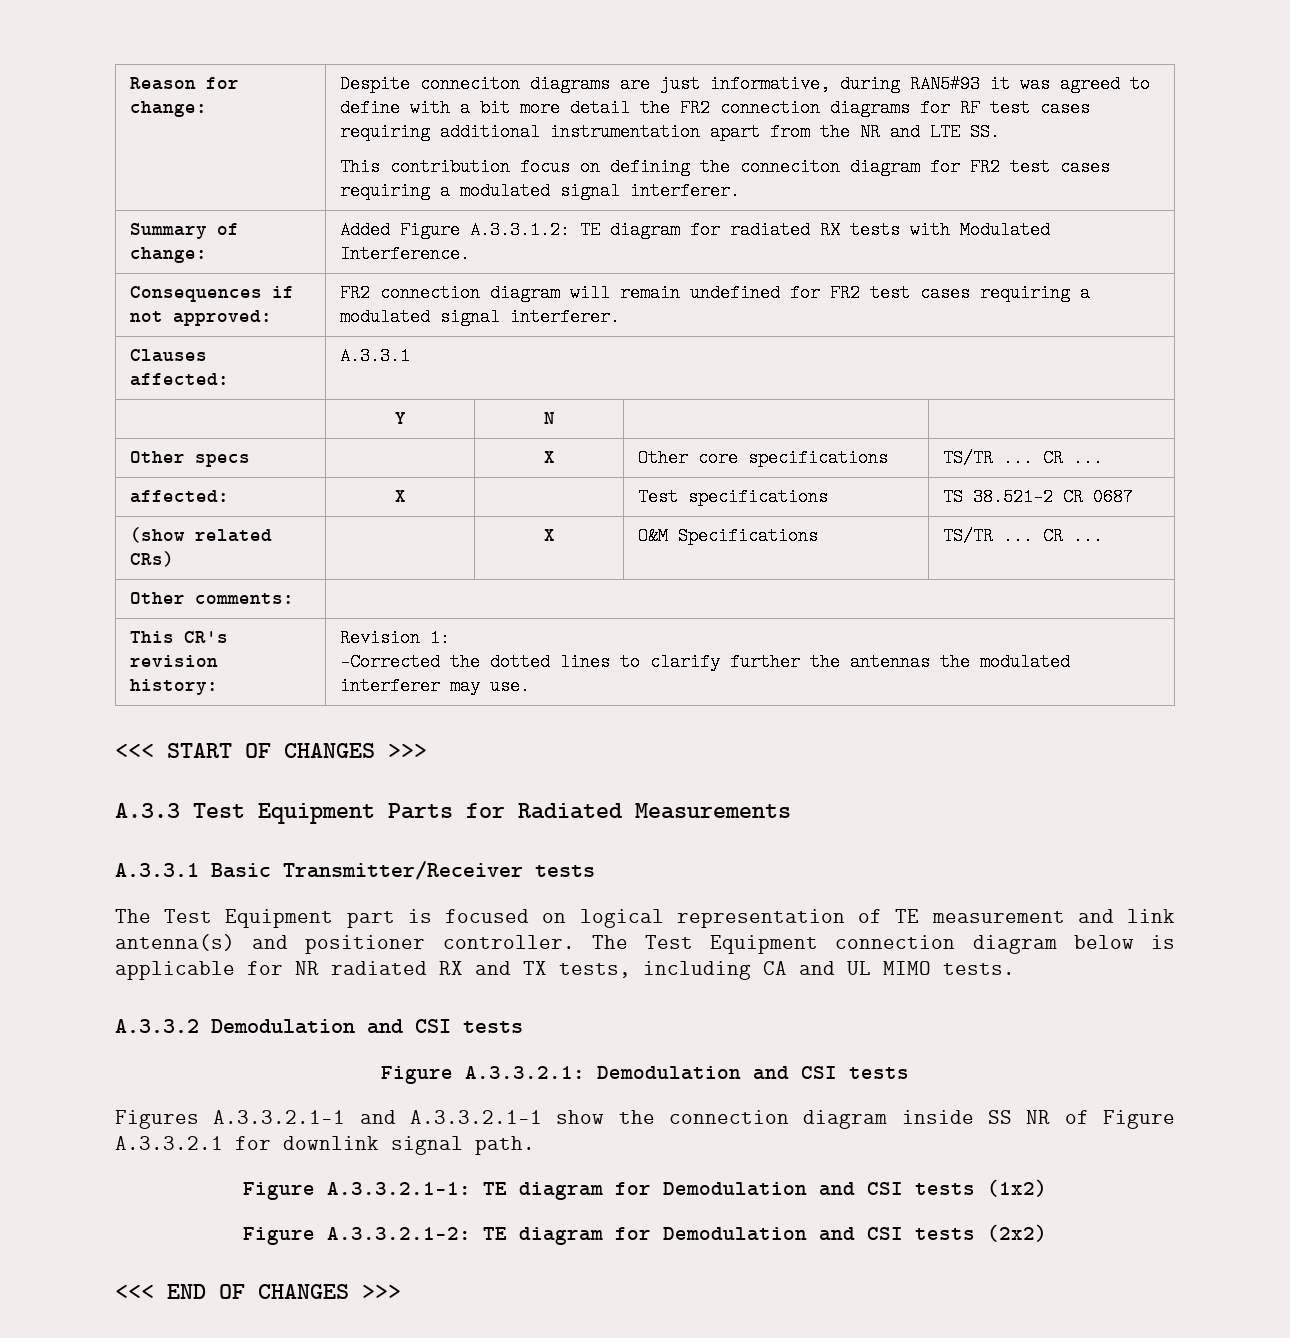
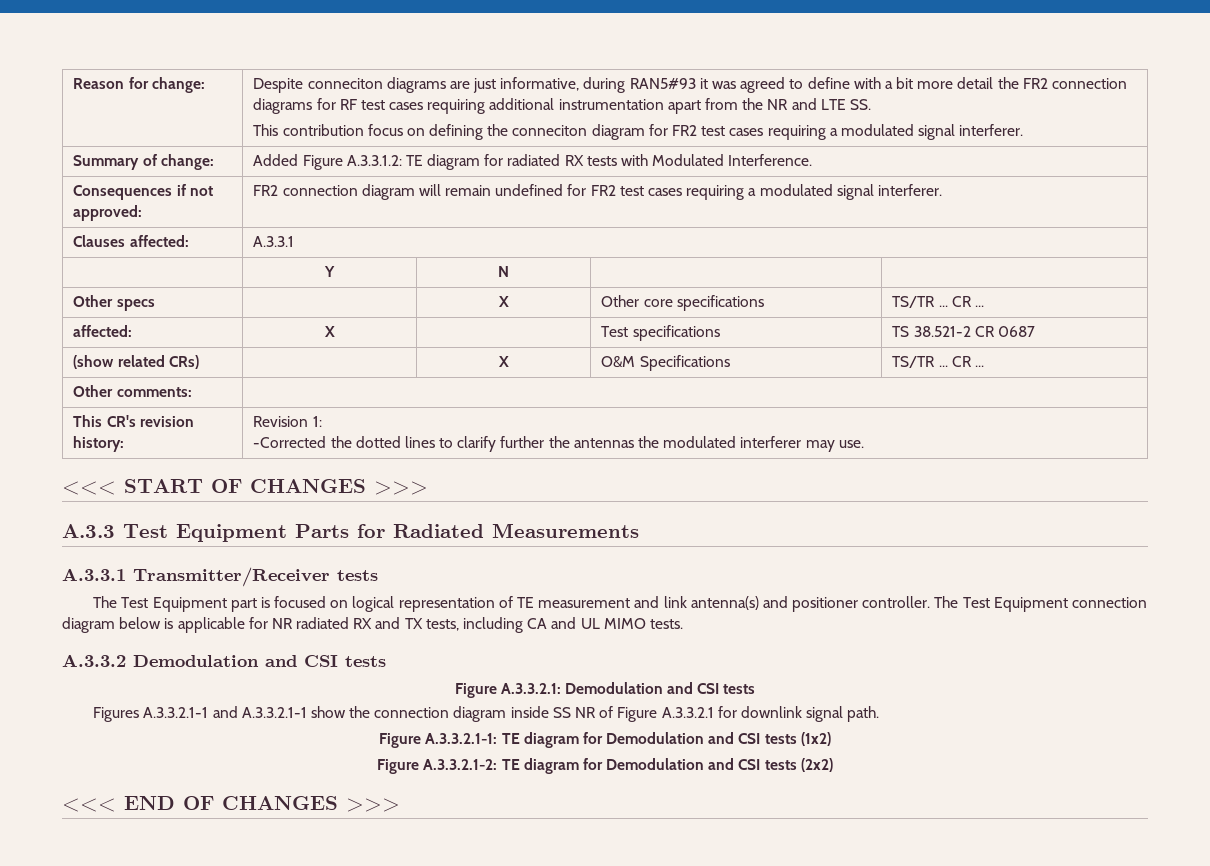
- A.3.3.1 Basic Transmitter/Receiver tests
+ A.3.3.1 Transmitter/Receiver tests

